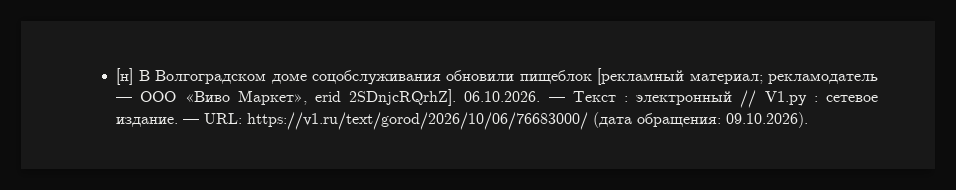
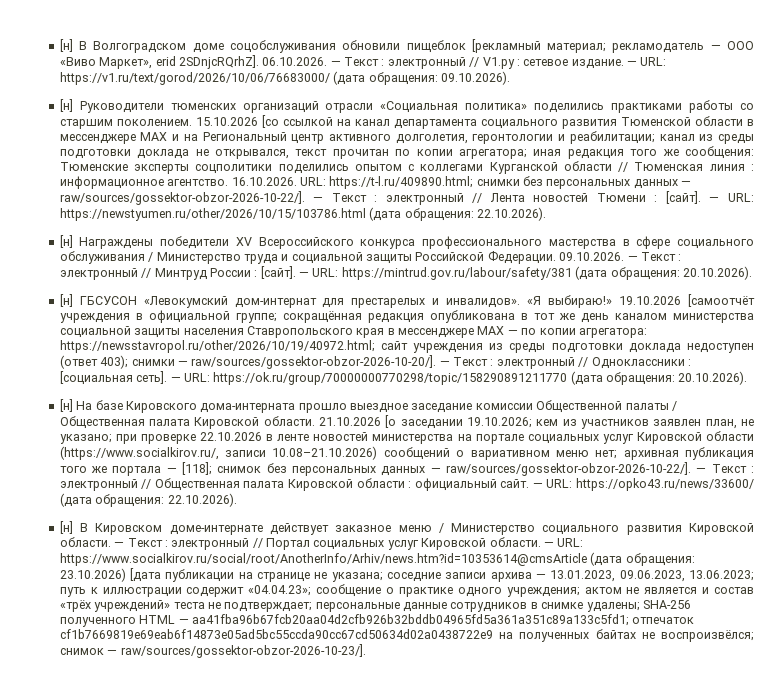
+ [н] Руководители тюменских организаций отрасли «Социальная политика» поделились практиками работы со старшим поколением. 15.10.2026 [со ссылкой на канал департамента социального развития Тюменской области в мессенджере MAX и на Региональный центр активного долголетия, геронтологии и реабилитации; канал из среды подготовки доклада не открывался, текст прочитан по копии агрегатора; иная редакция того же сообщения: Тюменские эксперты соцполитики поделились опытом с коллегами Курганской области // Тюменская линия : информационное агентство. 16.10.2026. URL: https://t-l.ru/409890.html; снимки без персональных данных — raw/sources/gossektor-obzor-2026-10-22/]. — Текст : электронный // Лента новостей Тюмени : [сайт]. — URL: https://newstyumen.ru/other/2026/10/15/103786.html (дата обращения: 22.10.2026).
+ [н] Награждены победители XV Всероссийского конкурса профессионального мастерства в сфере социального обслуживания / Министерство труда и социальной защиты Российской Федерации. 09.10.2026. — Текст : электронный // Минтруд России : [сайт]. — URL: https://mintrud.gov.ru/labour/safety/381 (дата обращения: 20.10.2026).
+ [н] ГБСУСОН «Левокумский дом-интернат для престарелых и инвалидов». «Я выбираю!» 19.10.2026 [самоотчёт учреждения в официальной группе; сокращённая редакция опубликована в тот же день каналом министерства социальной защиты населения Ставропольского края в мессенджере MAX — по копии агрегатора: https://newsstavropol.ru/other/2026/10/19/40972.html; сайт учреждения из среды подготовки доклада недоступен (ответ 403); снимки — raw/sources/gossektor-obzor-2026-10-20/]. — Текст : электронный // Одноклассники : [социальная сеть]. — URL: https://ok.ru/group/70000000770298/topic/158290891211770 (дата обращения: 20.10.2026).
+ [н] На базе Кировского дома-интерната прошло выездное заседание комиссии Общественной палаты / Общественная палата Кировской области. 21.10.2026 [о заседании 19.10.2026; кем из участников заявлен план, не указано; при проверке 22.10.2026 в ленте новостей министерства на портале социальных услуг Кировской области (https://www.socialkirov.ru/, записи 10.08–21.10.2026) сообщений о вариативном меню нет; архивная публикация того же портала — [118]; снимок без персональных данных — raw/sources/gossektor-obzor-2026-10-22/]. — Текст : электронный // Общественная палата Кировской области : официальный сайт. — URL: https://opko43.ru/news/33600/ (дата обращения: 22.10.2026).
+ [н] В Кировском доме-интернате действует заказное меню / Министерство социального развития Кировской области. — Текст : электронный // Портал социальных услуг Кировской области. — URL: https://www.socialkirov.ru/social/root/AnotherInfo/Arhiv/news.htm?id=10353614@cmsArticle (дата обращения: 23.10.2026) [дата публикации на странице не указана; соседние записи архива — 13.01.2023, 09.06.2023, 13.06.2023; путь к иллюстрации содержит «04.04.23»; сообщение о практике одного учреждения; актом не является и состав «трёх учреждений» теста не подтверждает; персональные данные сотрудников в снимке удалены; SHA-256 полученного HTML — aa41fba96b67fcb20aa04d2cfb926b32bddb04965fd5a361a351c89a133c5fd1; отпечаток cf1b7669819e69eab6f14873e05ad5bc55ccda90cc67cd50634d02a0438722e9 на полученных байтах не воспроизвёлся; снимок — raw/sources/gossektor-obzor-2026-10-23/].

